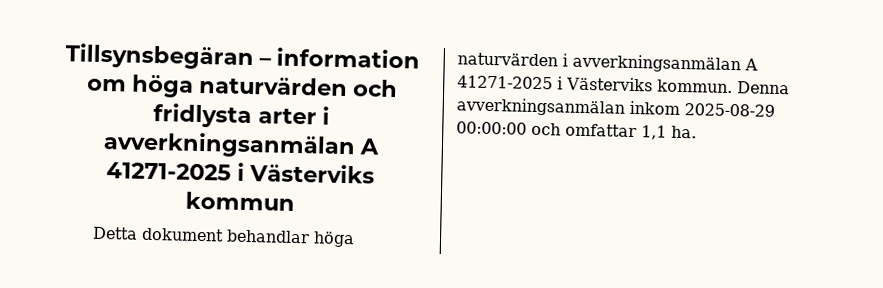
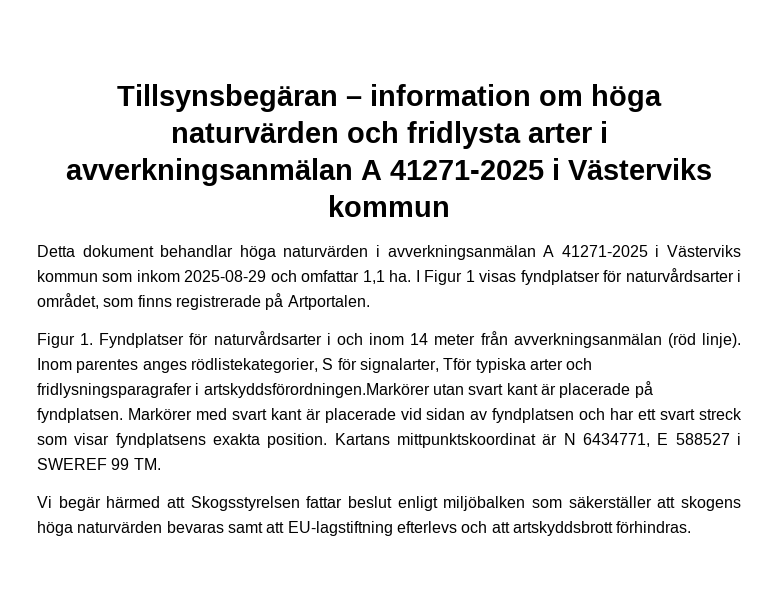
- Detta dokument behandlar höga naturvärden i avverkningsanmälan A 41271-2025 i Västerviks kommun. Denna avverkningsanmälan inkom 2025-08-29 00:00:00 och omfattar 1,1 ha.
+ Detta dokument behandlar höga naturvärden i avverkningsanmälan A 41271-2025 i Västerviks kommun som inkom 2025-08-29 och omfattar 1,1 ha.
+ I Figur 1 visas fyndplatser för naturvårdsarter i området, som finns registrerade på Artportalen.
+ Figur 1. Fyndplatser för naturvårdsarter i och inom 14 meter från avverkningsanmälan (röd linje). Inom parentes anges rödlistekategorier, S för signalarter, Tför typiska arter och fridlysningsparagrafer i artskyddsförordningen.Markörer utan svart kant är placerade på fyndplatsen. Markörer med svart kant är placerade vid sidan av fyndplatsen och har ett svart streck som visar fyndplatsens exakta position. Kartans mittpunktskoordinat är N 6434771, E 588527 i SWEREF 99 TM.
+ Vi begär härmed att Skogsstyrelsen fattar beslut enligt miljöbalken som säkerställer att skogens höga naturvärden bevaras samt att EU-lagstiftning efterlevs och att artskyddsbrott förhindras.

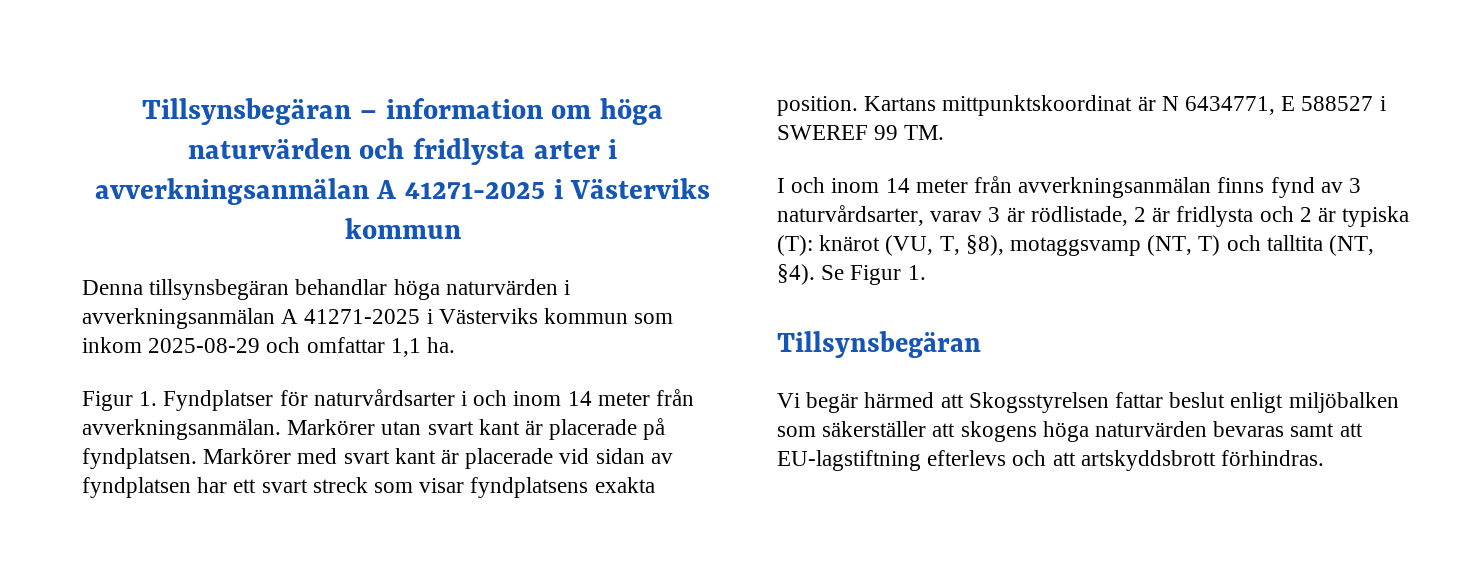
- Detta dokument behandlar höga naturvärden i avverkningsanmälan A 41271-2025 i Västerviks kommun som inkom 2025-08-29 och omfattar 1,1 ha. I Figur 1 visas fyndplatser för naturvårdsarter i området, som finns registrerade på Artportalen.
+ Denna tillsynsbegäran behandlar höga naturvärden i avverkningsanmälan A 41271-2025 i Västerviks kommun som inkom 2025-08-29 och omfattar 1,1 ha.
- Figur 1. Fyndplatser för naturvårdsarter i och inom 14 meter från avverkningsanmälan (röd linje). Inom parentes anges rödlistekategorier, S för signalarter, Tför typiska arter och fridlysningsparagrafer i artskyddsförordningen.Markörer utan svart kant är placerade på fyndplatsen.
+ Figur 1. Fyndplatser för naturvårdsarter i och inom 14 meter från avverkningsanmälan. Markörer utan svart kant är placerade på fyndplatsen.
- Markörer med svart kant är placerade vid sidan av fyndplatsen och har ett svart streck som visar fyndplatsens exakta position.
+ Markörer med svart kant är placerade vid sidan av fyndplatsen har ett svart streck som visar fyndplatsens exakta position.
+ I och inom 14 meter från avverkningsanmälan finns fynd av 3 naturvårdsarter, varav 3 är rödlistade, 2 är fridlysta och 2 är typiska (T): knärot (VU, T, §8), motaggsvamp (NT, T) och talltita (NT, §4). Se Figur 1.
+ Tillsynsbegäran

